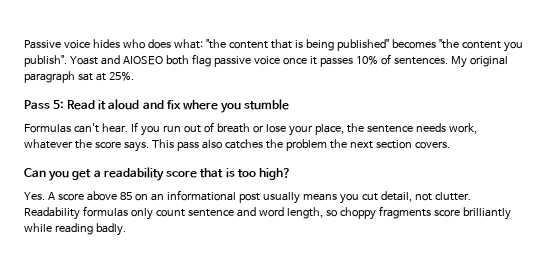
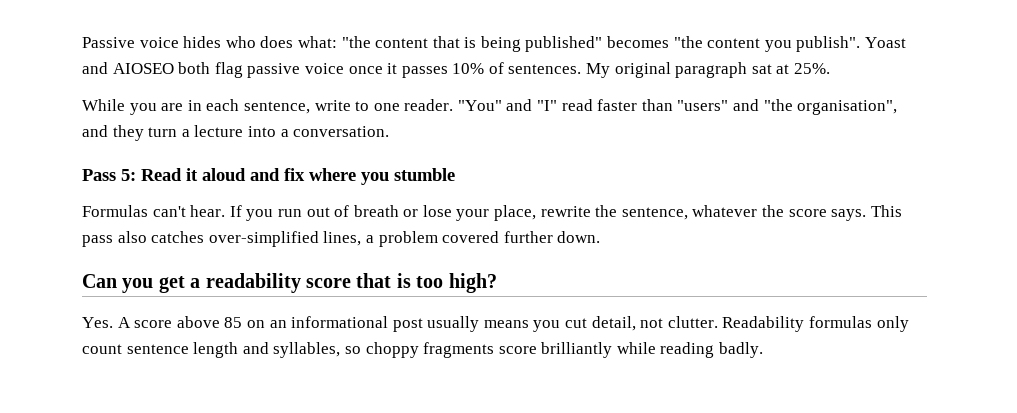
+ While you are in each sentence, write to one reader. "You" and "I" read faster than "users" and "the organisation", and they turn a lecture into a conversation.
- If you run out of breath or lose your place, the sentence needs work, whatever the score says.
+ If you run out of breath or lose your place, rewrite the sentence, whatever the score says.
- This pass also catches the problem the next section covers.
+ This pass also catches over-simplified lines, a problem covered further down.
- Readability formulas only count sentence and word length, so choppy fragments score brilliantly while reading badly.
+ Readability formulas only count sentence length and syllables, so choppy fragments score brilliantly while reading badly.

